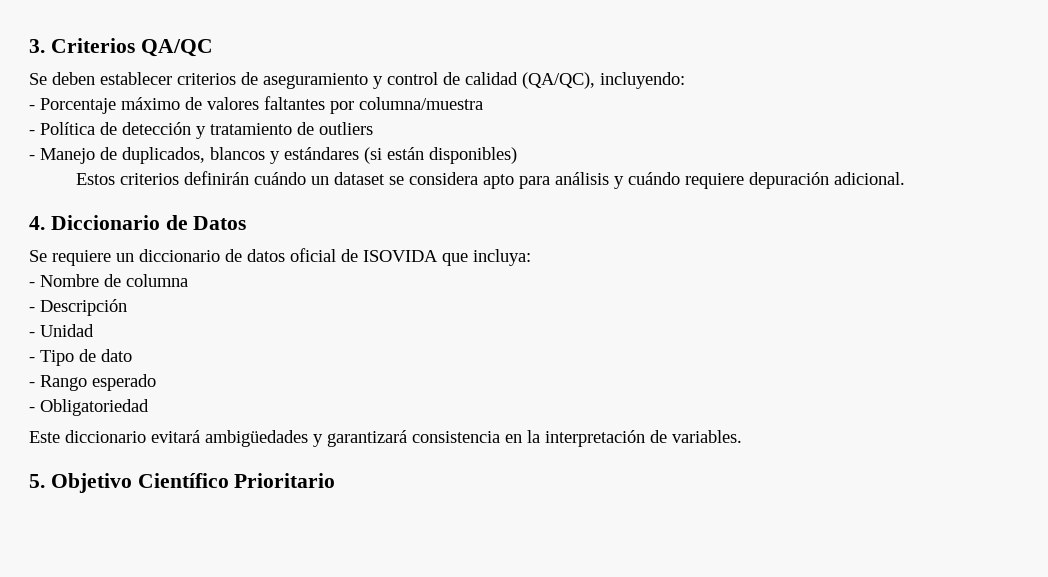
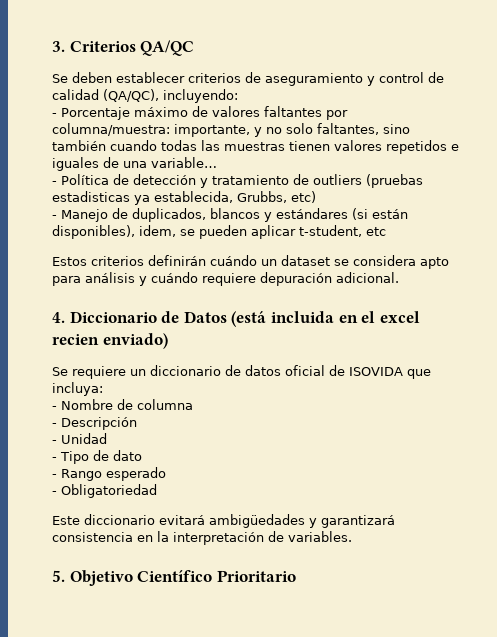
- - Porcentaje máximo de valores faltantes por columna/muestra
+ - Porcentaje máximo de valores faltantes por columna/muestra: importante, y no solo faltantes, sino también cuando todas las muestras tienen valores repetidos e iguales de una variable…
- - Política de detección y tratamiento de outliers
+ - Política de detección y tratamiento de outliers (pruebas estadisticas ya establecida, Grubbs, etc)
- - Manejo de duplicados, blancos y estándares (si están disponibles)
+ - Manejo de duplicados, blancos y estándares (si están disponibles), idem, se pueden aplicar t-student, etc
- 4. Diccionario de Datos
+ 4. Diccionario de Datos (está incluida en el excel recien enviado)

